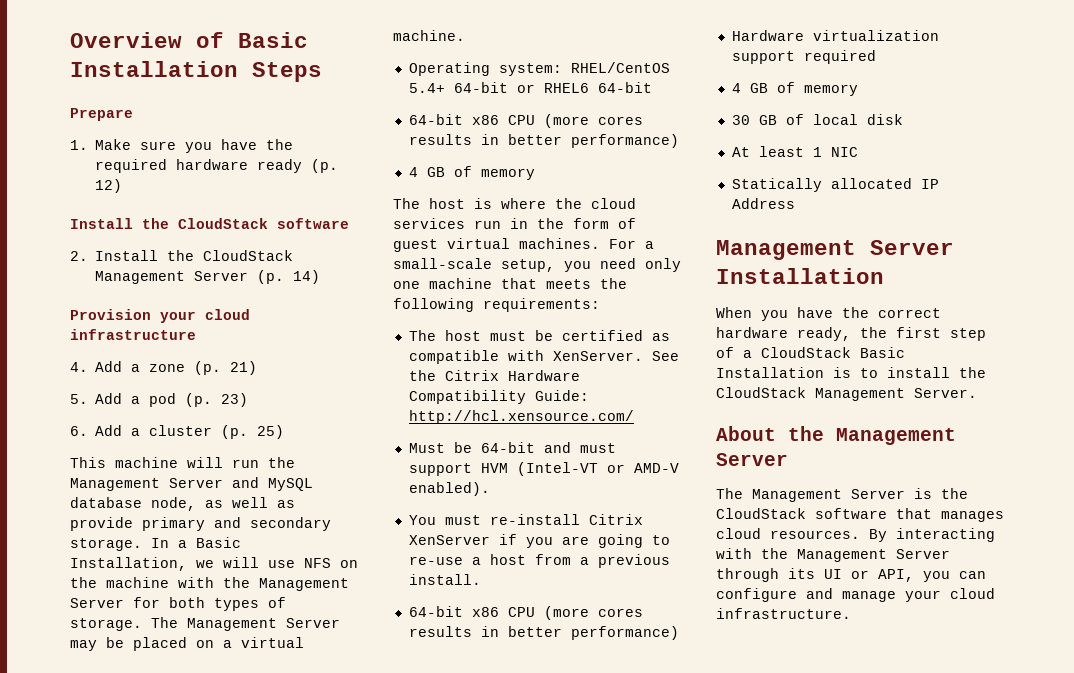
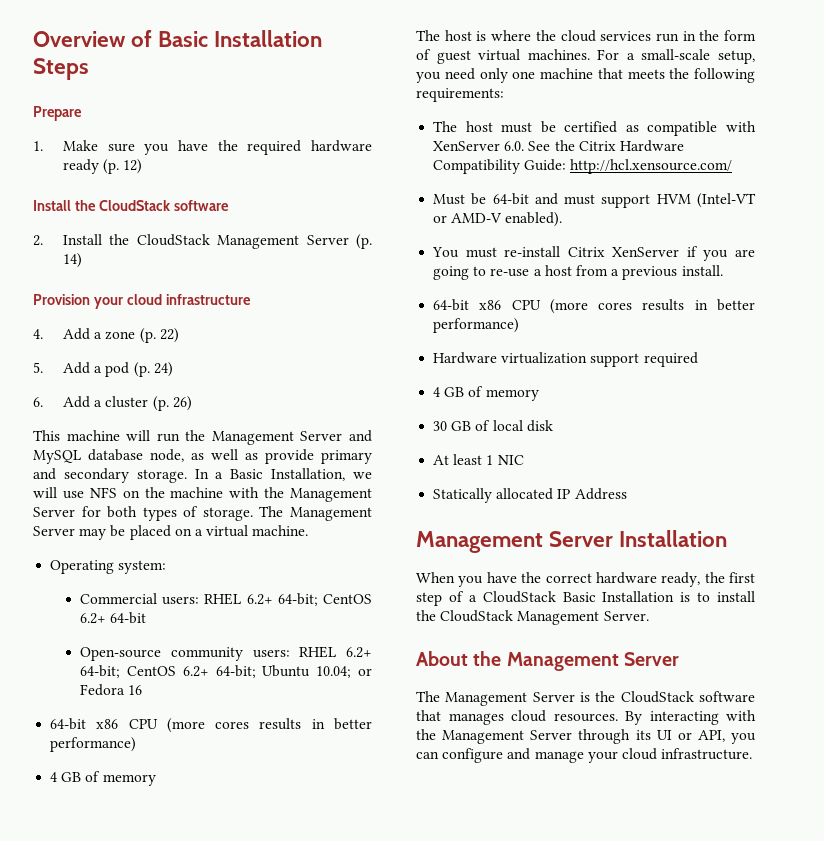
- 4. Add a zone (p. 21)
+ 4. Add a zone (p. 22)
- 5. Add a pod (p. 23)
+ 5. Add a pod (p. 24)
- 6. Add a cluster (p. 25)
+ 6. Add a cluster (p. 26)
- Operating system: RHEL/CentOS 5.4+ 64-bit or RHEL6 64-bit
+ Operating system:
+ Commercial users: RHEL 6.2+ 64-bit; CentOS 6.2+ 64-bit
+ Open-source community users: RHEL 6.2+ 64-bit; CentOS 6.2+ 64-bit; Ubuntu 10.04; or Fedora 16
- The host must be certified as compatible with XenServer. See the Citrix Hardware Compatibility Guide: http://hcl.xensource.com/
+ The host must be certified as compatible with XenServer 6.0. See the Citrix Hardware Compatibility Guide: http://hcl.xensource.com/

